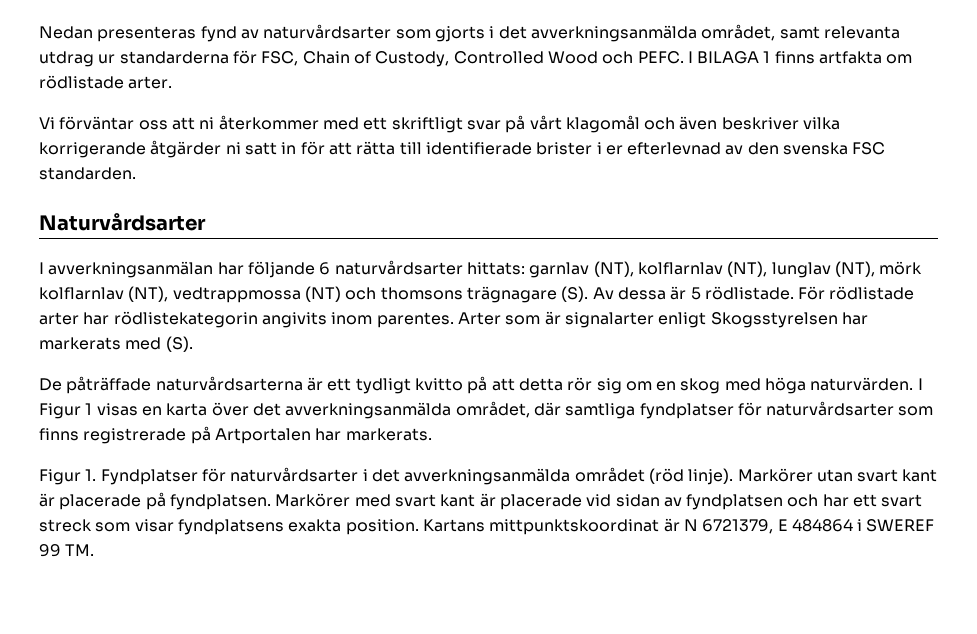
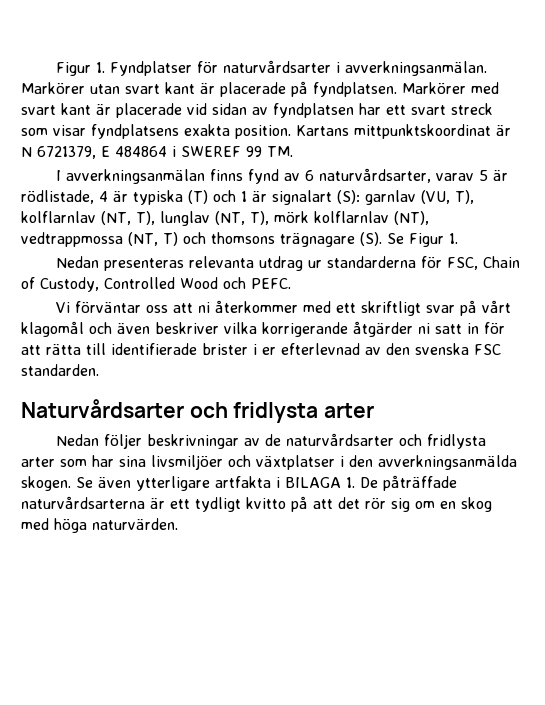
- Nedan presenteras fynd av naturvårdsarter som gjorts i det avverkningsanmälda området, samt relevanta utdrag ur standarderna för FSC, Chain of Custody, Controlled Wood och PEFC. I BILAGA 1 finns artfakta om rödlistade arter.
+ Figur 1. Fyndplatser för naturvårdsarter i avverkningsanmälan. Markörer utan svart kant är placerade på fyndplatsen. Markörer med svart kant är placerade vid sidan av fyndplatsen har ett svart streck som visar fyndplatsens exakta position. Kartans mittpunktskoordinat är N 6721379, E 484864 i SWEREF 99 TM.
+ I avverkningsanmälan finns fynd av 6 naturvårdsarter, varav 5 är rödlistade, 4 är typiska (T) och 1 är signalart (S): garnlav (VU, T), kolflarnlav (NT, T), lunglav (NT, T), mörk kolflarnlav (NT), vedtrappmossa (NT, T) och thomsons trägnagare (S). Se Figur 1.
+ Nedan presenteras relevanta utdrag ur standarderna för FSC, Chain of Custody, Controlled Wood och PEFC.
- Naturvårdsarter
- I avverkningsanmälan har följande 6 naturvårdsarter hittats: garnlav (NT), kolflarnlav (NT), lunglav (NT), mörk kolflarnlav (NT), vedtrappmossa (NT) och thomsons trägnagare (S). Av dessa är 5 rödlistade. För rödlistade arter har rödlistekategorin angivits inom parentes. Arter som är signalarter enligt Skogsstyrelsen har markerats med (S).
- De påträffade naturvårdsarterna är ett tydligt kvitto på att detta rör sig om en skog med höga naturvärden. I Figur 1 visas en karta över det avverkningsanmälda området, där samtliga fyndplatser för naturvårdsarter som finns registrerade på Artportalen har markerats.
- Figur 1. Fyndplatser för naturvårdsarter i det avverkningsanmälda området (röd linje). Markörer utan svart kant är placerade på fyndplatsen. Markörer med svart kant är placerade vid sidan av fyndplatsen och har ett svart streck som visar fyndplatsens exakta position. Kartans mittpunktskoordinat är N 6721379, E 484864 i SWEREF 99 TM.
+ Naturvårdsarter och fridlysta arter
+ Nedan följer beskrivningar av de naturvårdsarter och fridlysta arter som har sina livsmiljöer och växtplatser i den avverkningsanmälda skogen. Se även ytterligare artfakta i BILAGA 1. De påträffade naturvårdsarterna är ett tydligt kvitto på att det rör sig om en skog med höga naturvärden.

